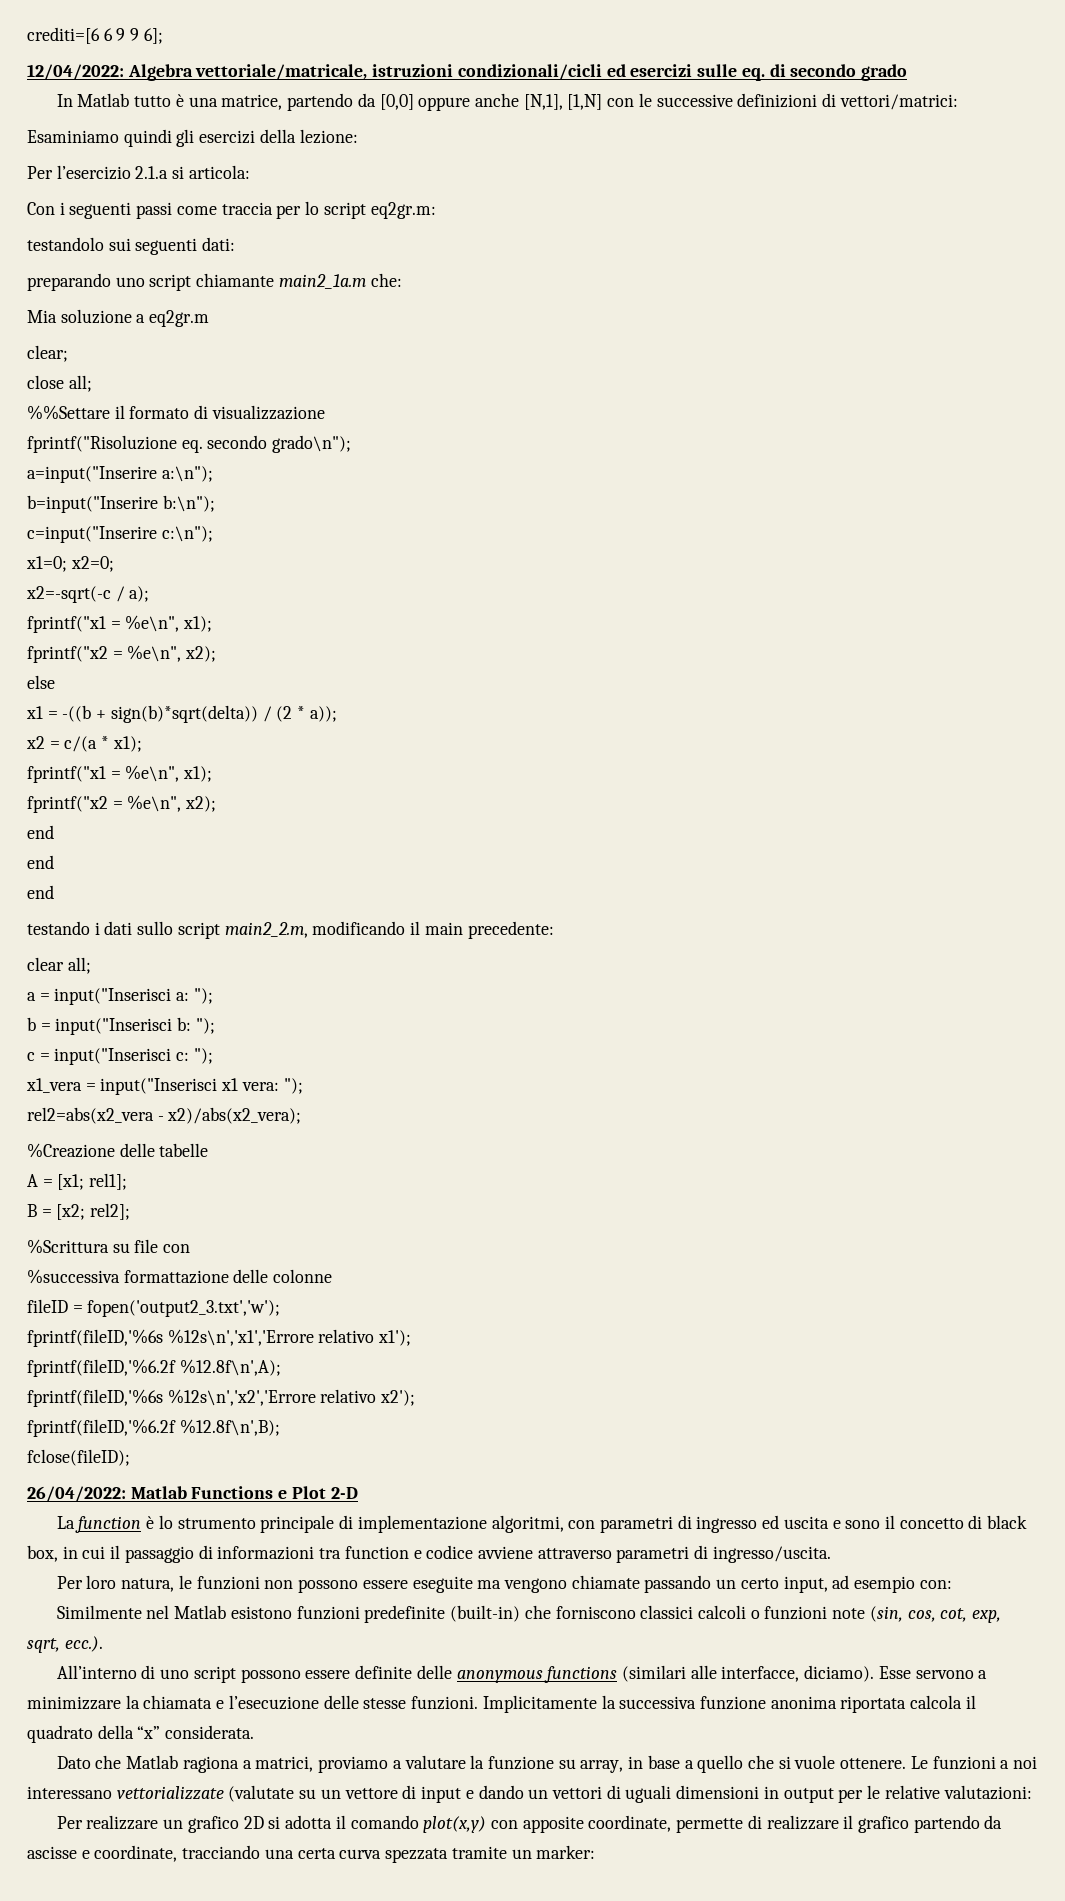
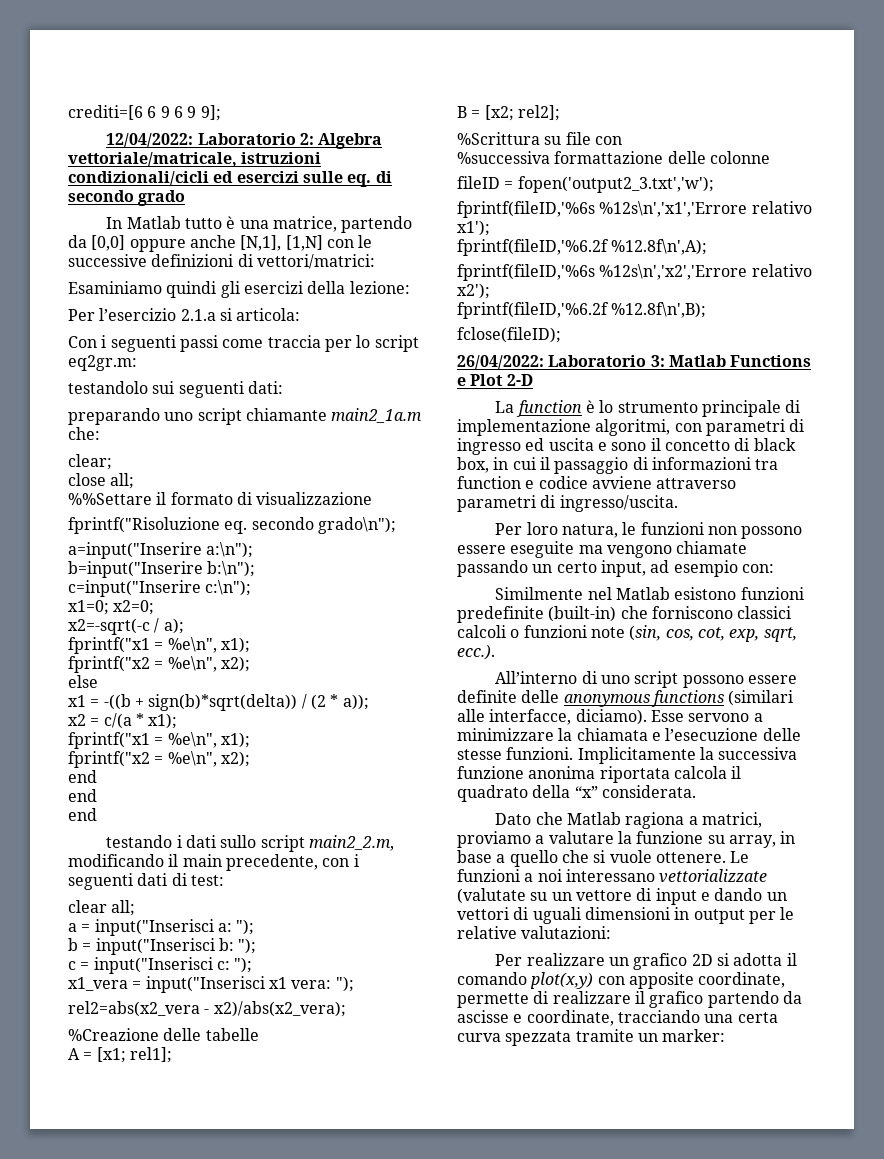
- crediti=[6 6 9 9 6];
+ crediti=[6 6 9 6 9 9];
- 12/04/2022: Algebra vettoriale/matricale, istruzioni condizionali/cicli ed esercizi sulle eq. di secondo grado
+ 12/04/2022: Laboratorio 2: Algebra vettoriale/matricale, istruzioni condizionali/cicli ed esercizi sulle eq. di secondo grado
- Mia soluzione a eq2gr.m
- testando i dati sullo script main2_2.m, modificando il main precedente:
+ testando i dati sullo script main2_2.m, modificando il main precedente, con i seguenti dati di test:
- 26/04/2022: Matlab Functions e Plot 2-D
+ 26/04/2022: Laboratorio 3: Matlab Functions e Plot 2-D

